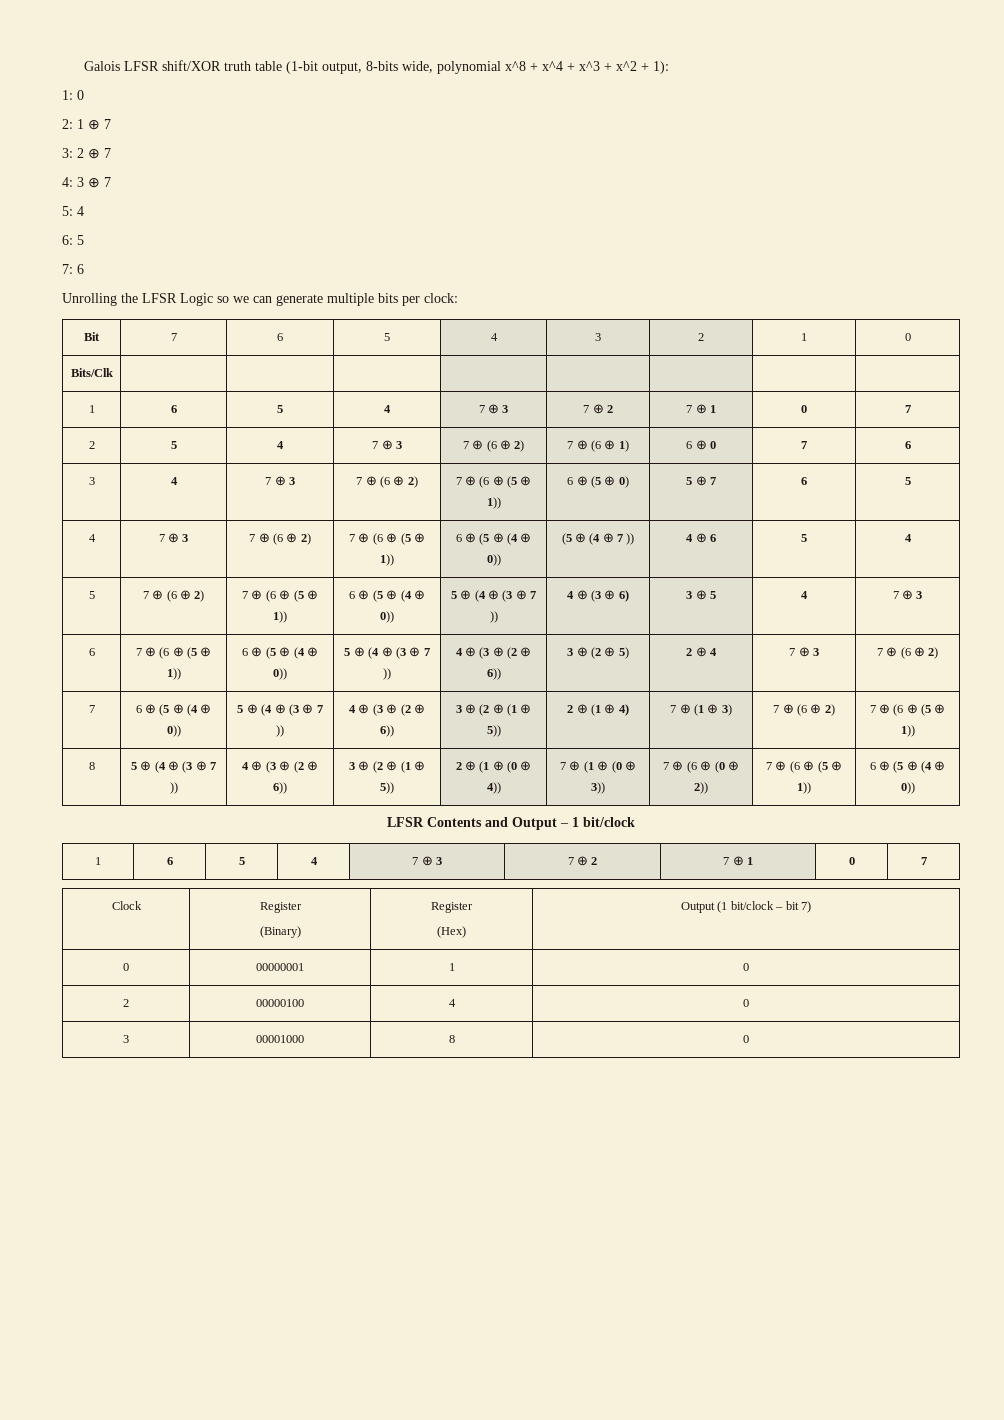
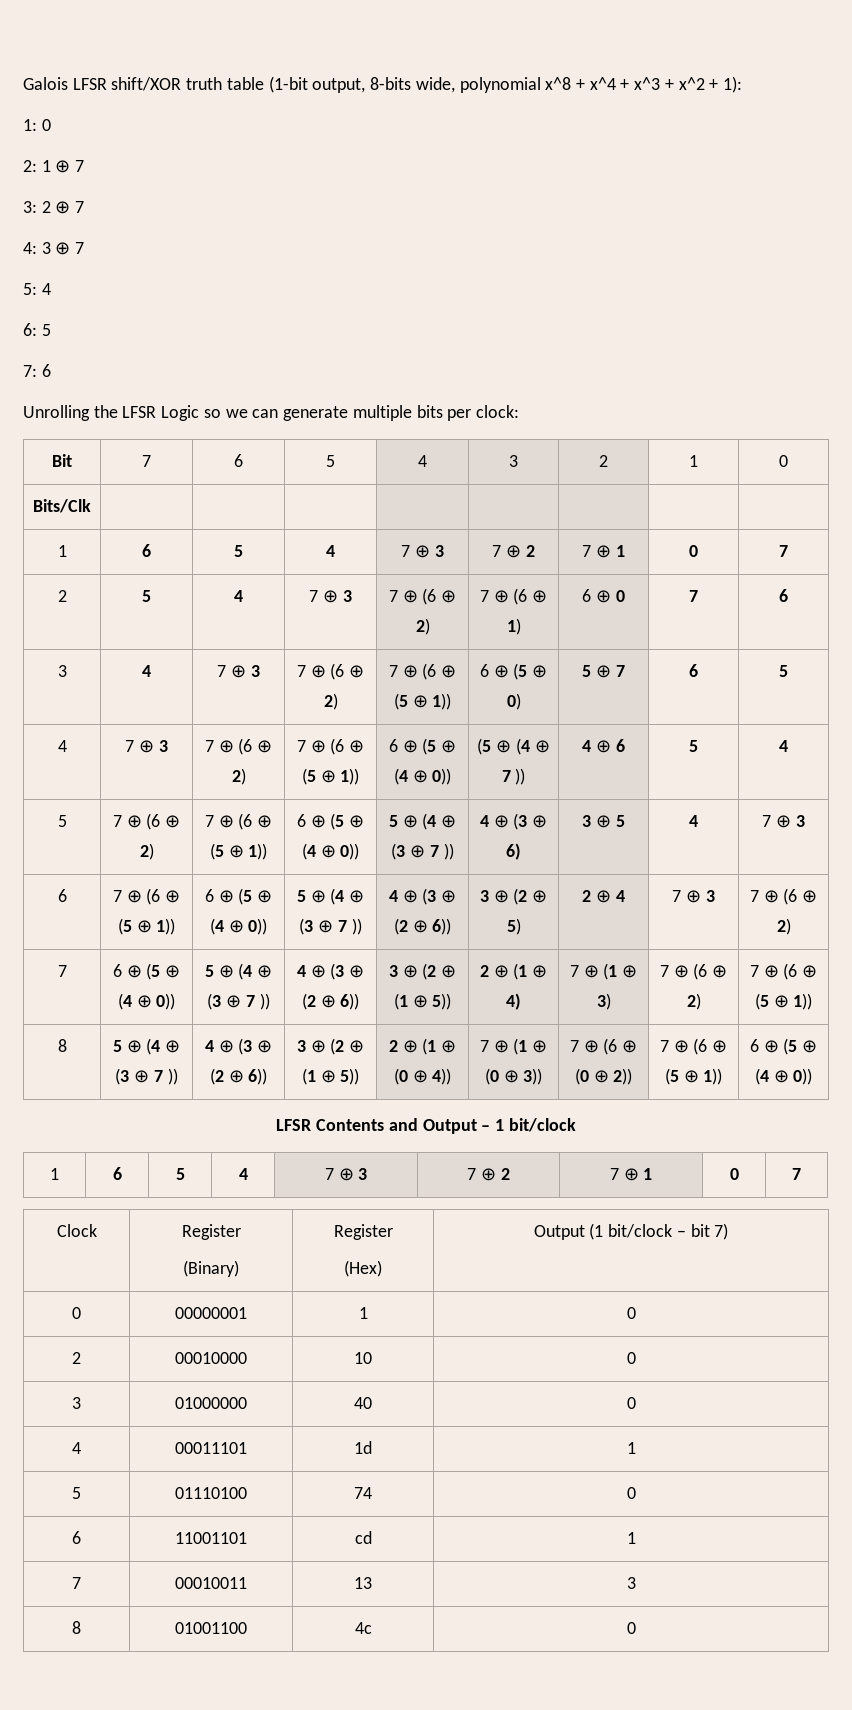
- 2 | 00000100 | 4 | 0
+ 2 | 00010000 | 10 | 0
- 3 | 00001000 | 8 | 0
+ 3 | 01000000 | 40 | 0
+ 4 | 00011101 | 1d | 1
+ 5 | 01110100 | 74 | 0
+ 6 | 11001101 | cd | 1
+ 7 | 00010011 | 13 | 3
+ 8 | 01001100 | 4c | 0

